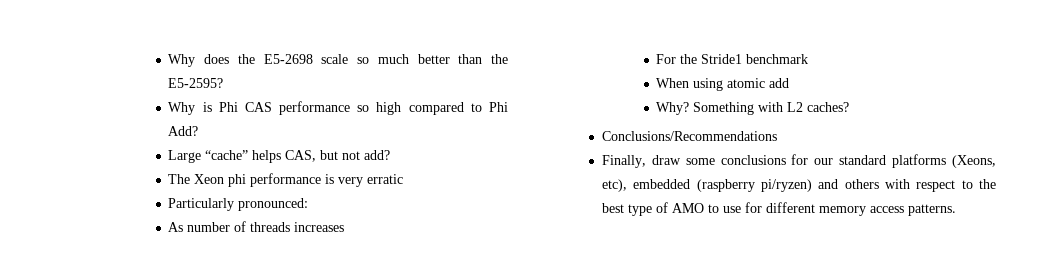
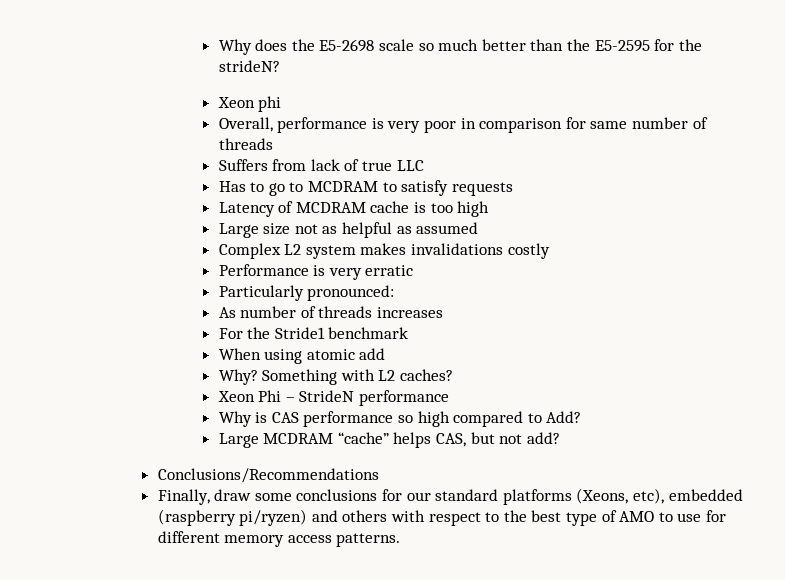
- Why does the E5-2698 scale so much better than the E5-2595?
- Why is Phi CAS performance so high compared to Phi Add?
- Large “cache” helps CAS, but not add?
- The Xeon phi performance is very erratic
+ Why does the E5-2698 scale so much better than the E5-2595 for the strideN?
+ Xeon phi
+ Overall, performance is very poor in comparison for same number of threads
+ Suffers from lack of true LLC
+ Has to go to MCDRAM to satisfy requests
+ Latency of MCDRAM cache is too high
+ Large size not as helpful as assumed
+ Complex L2 system makes invalidations costly
+ Performance is very erratic
+ Xeon Phi – StrideN performance
+ Why is CAS performance so high compared to Add?
+ Large MCDRAM “cache” helps CAS, but not add?

